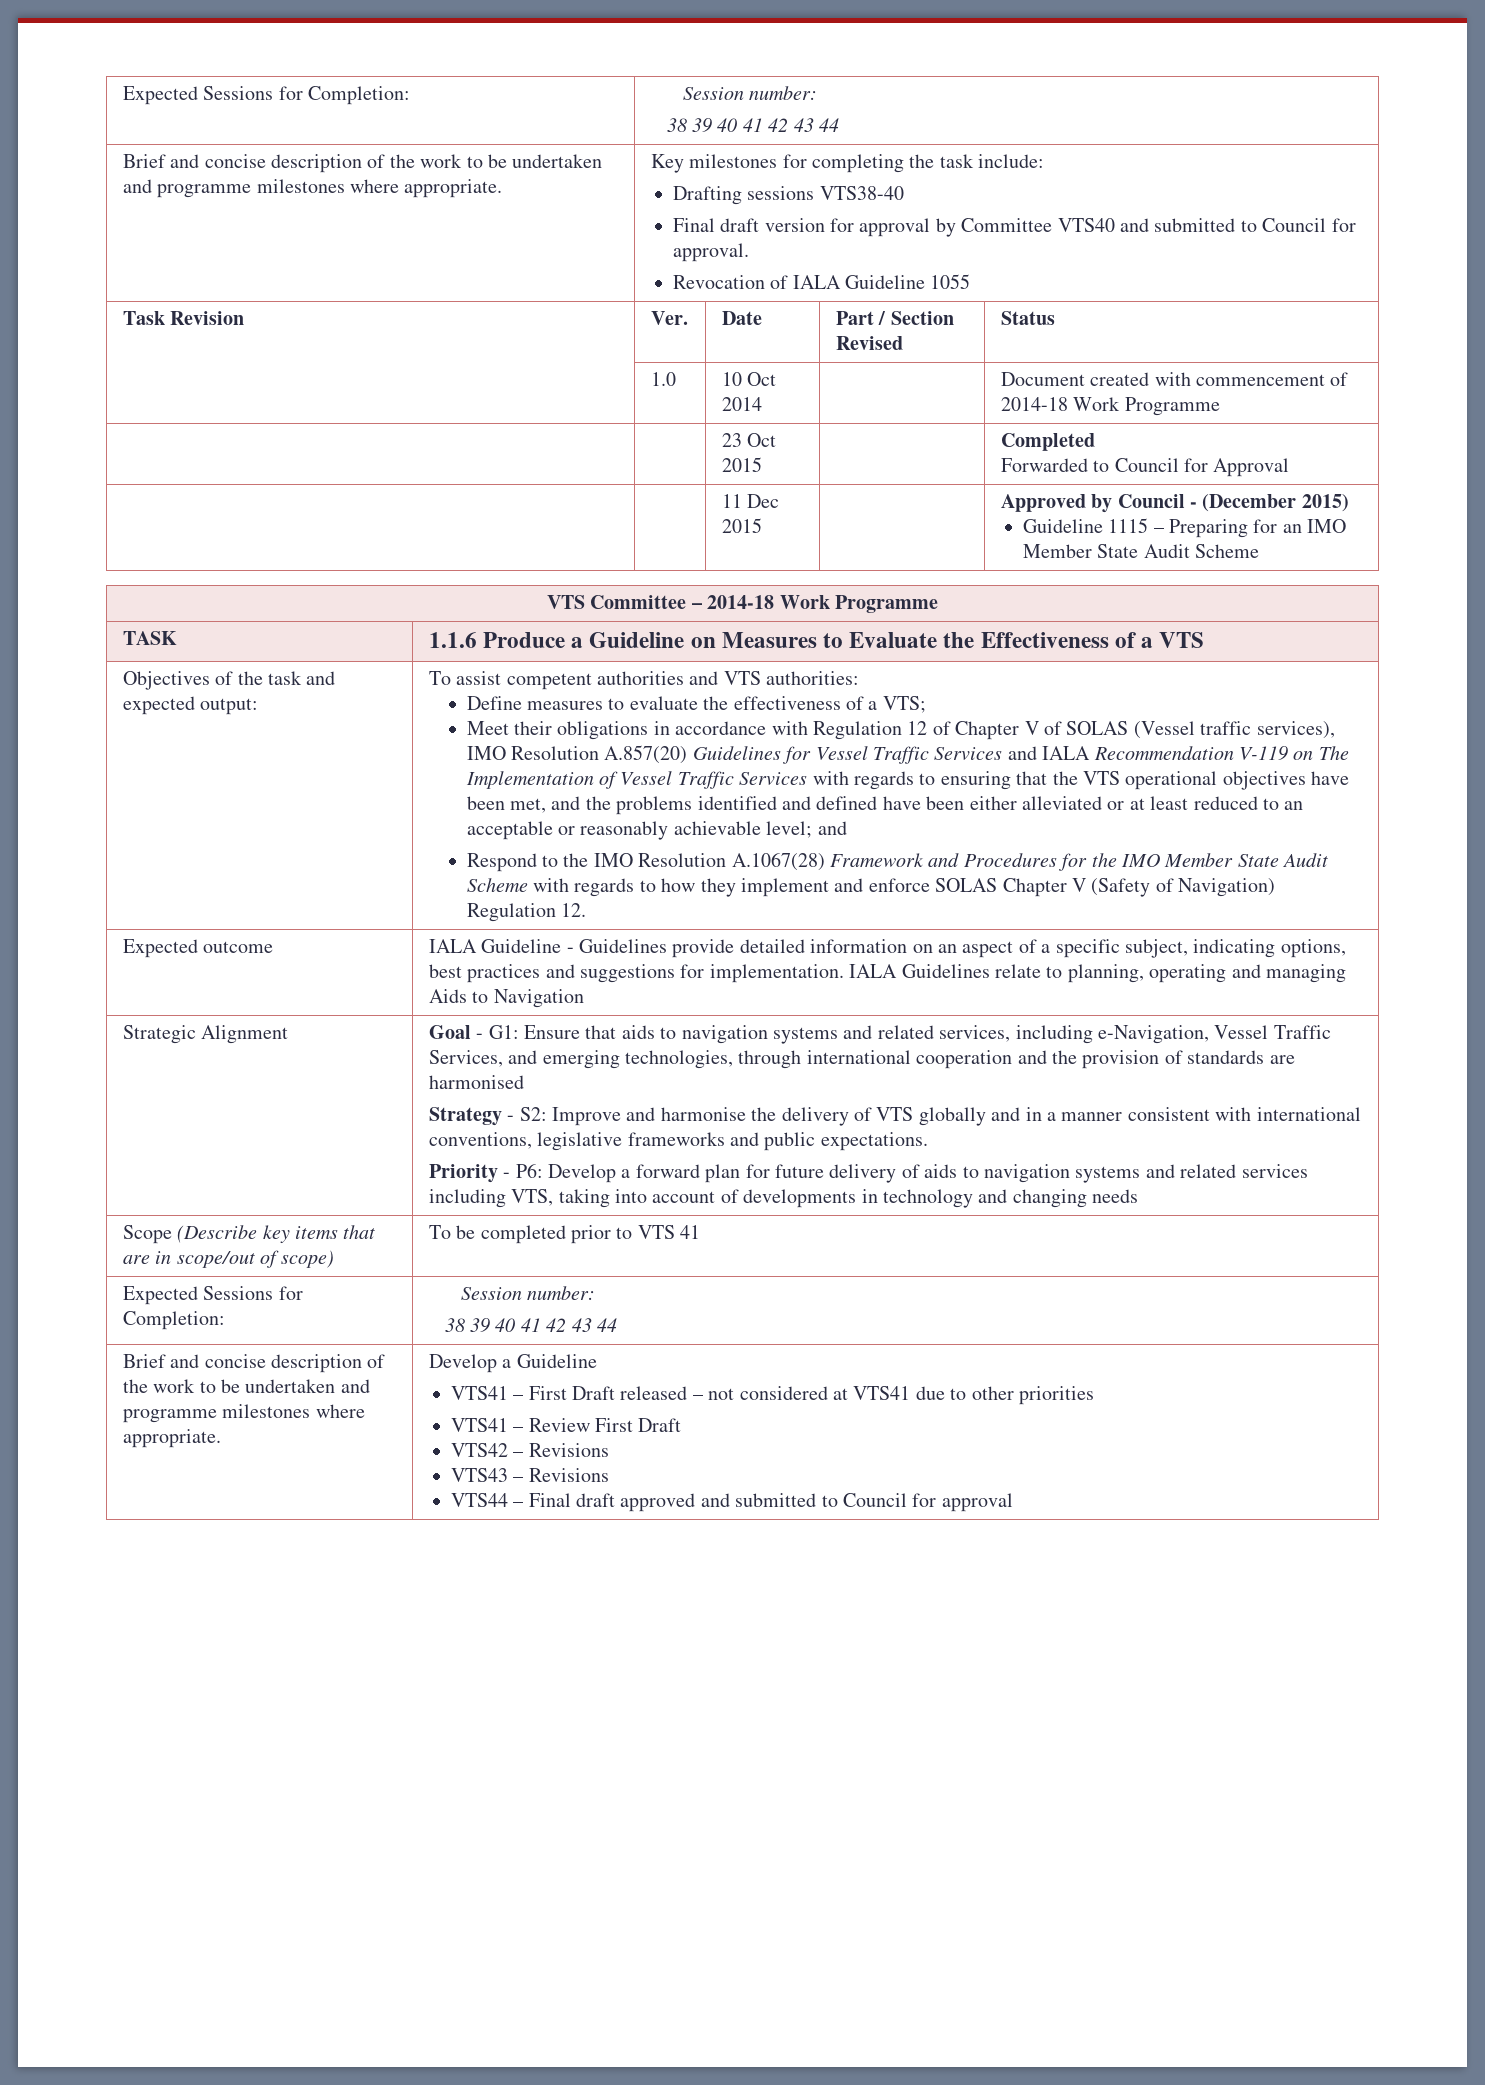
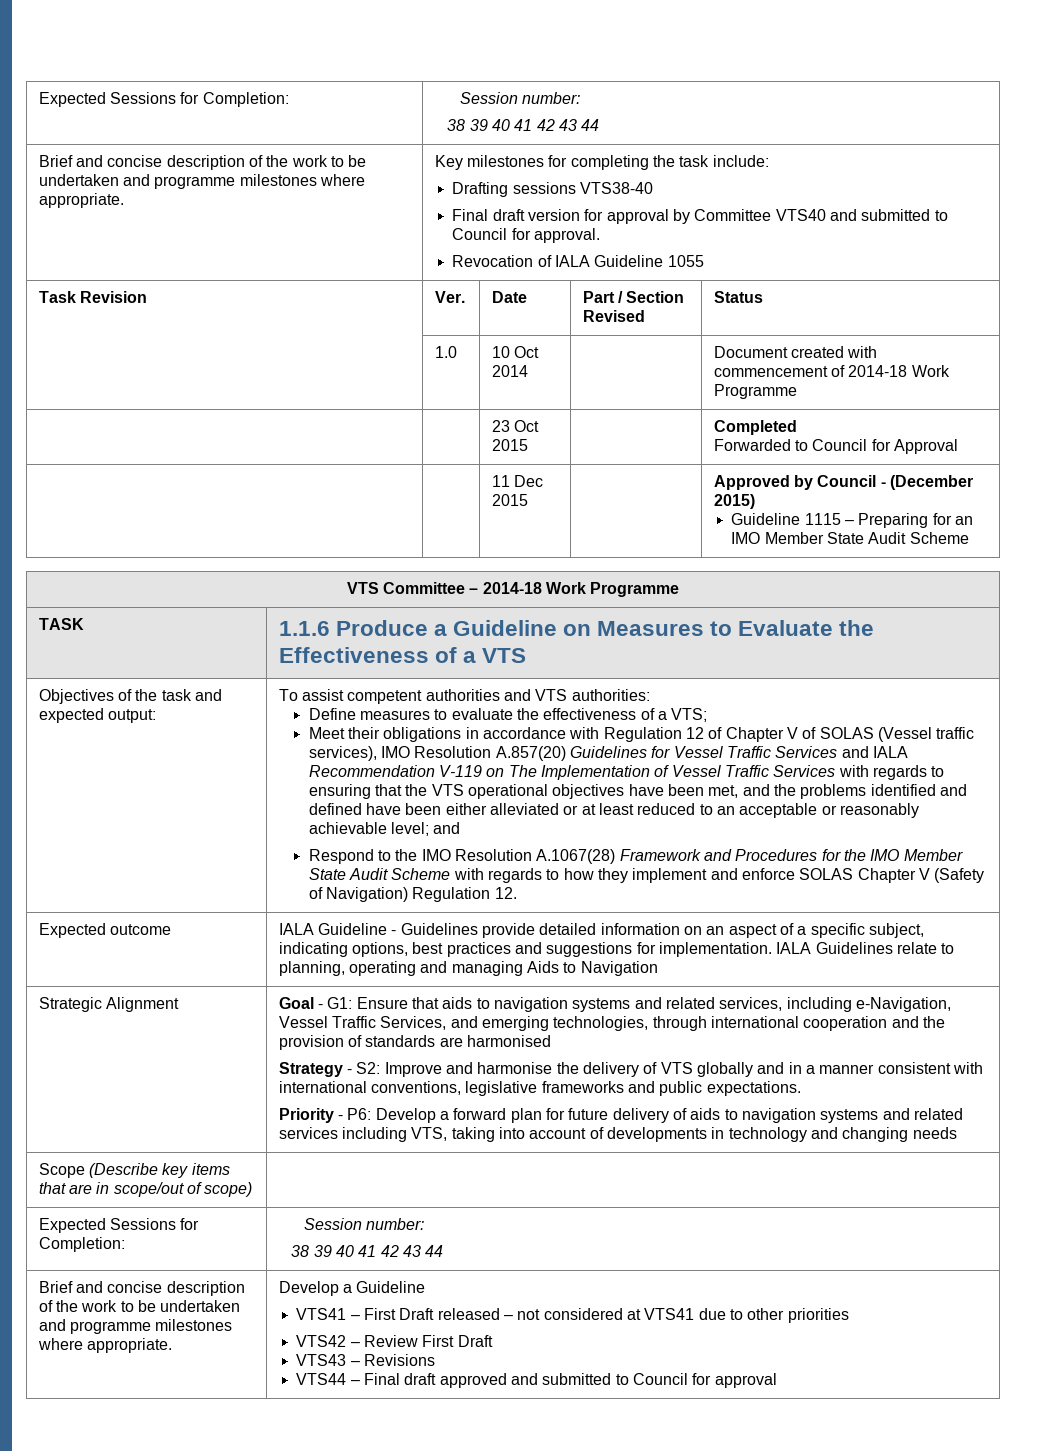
- Scope (Describe key items that are in scope/out of scope) | To be completed prior to VTS 41
+ Scope (Describe key items that are in scope/out of scope) |
- VTS41 – Review First Draft
+ VTS42 – Review First Draft
- VTS42 – Revisions

